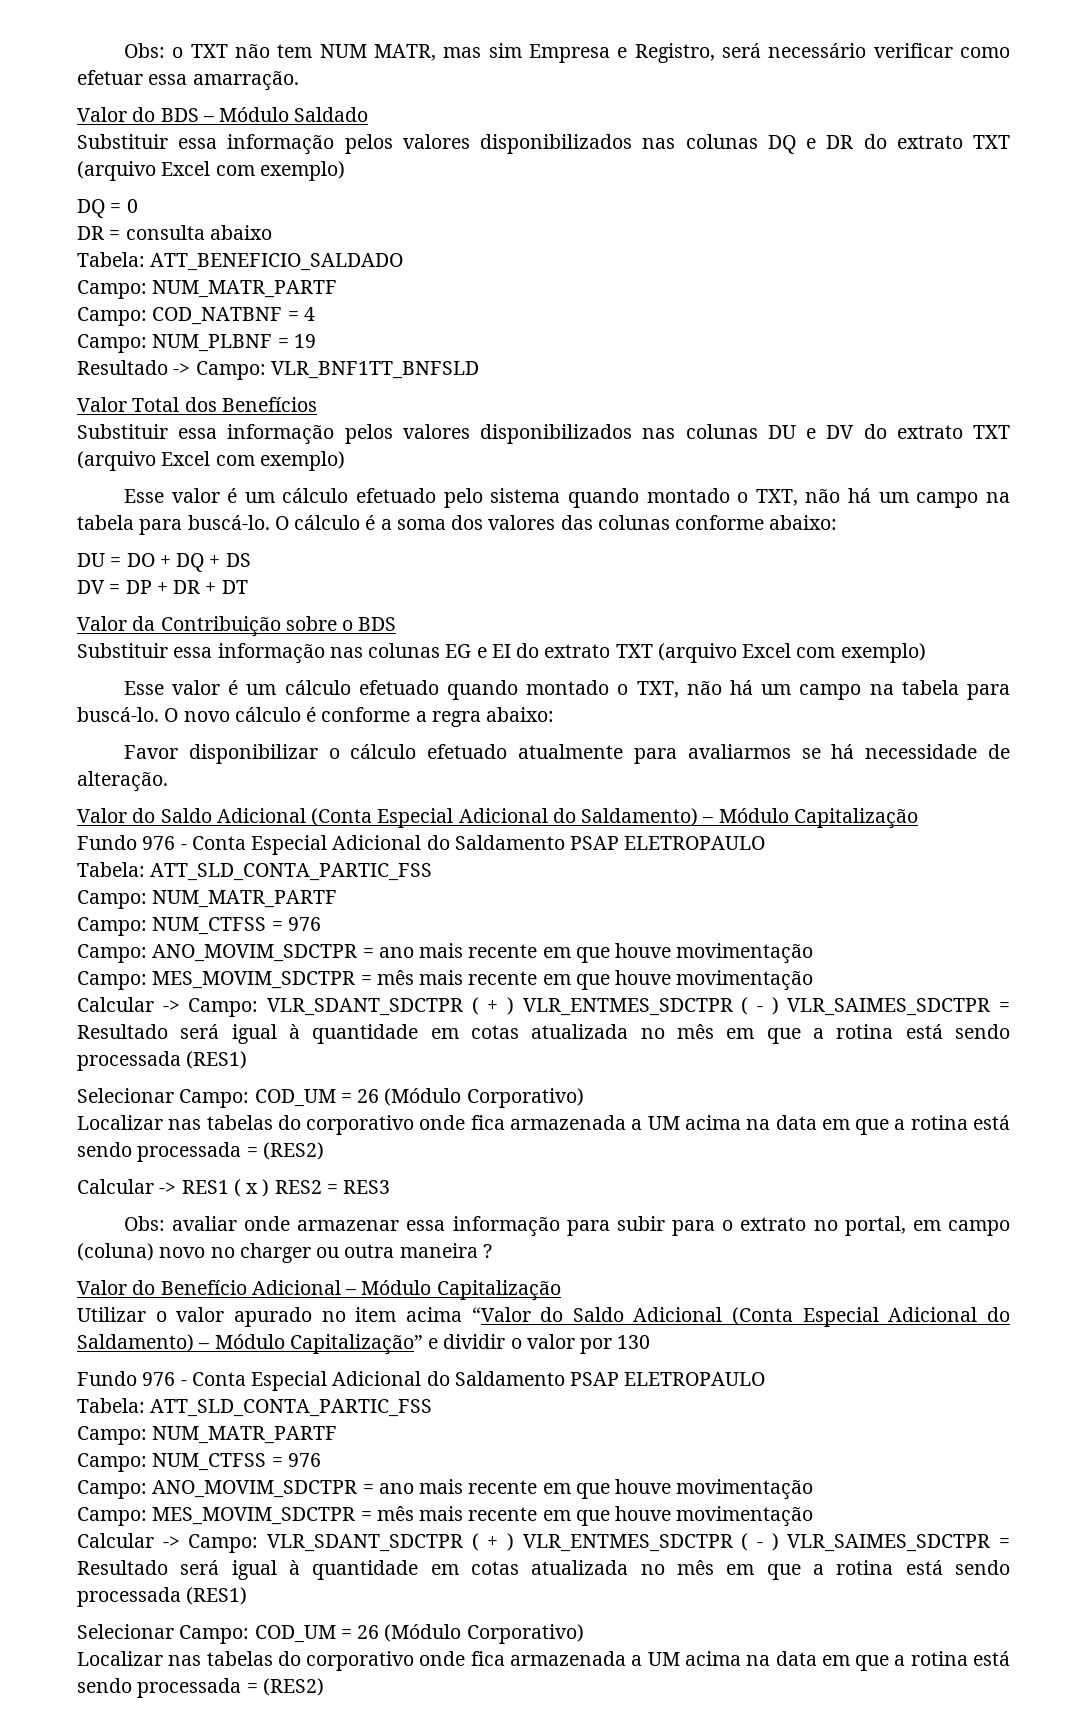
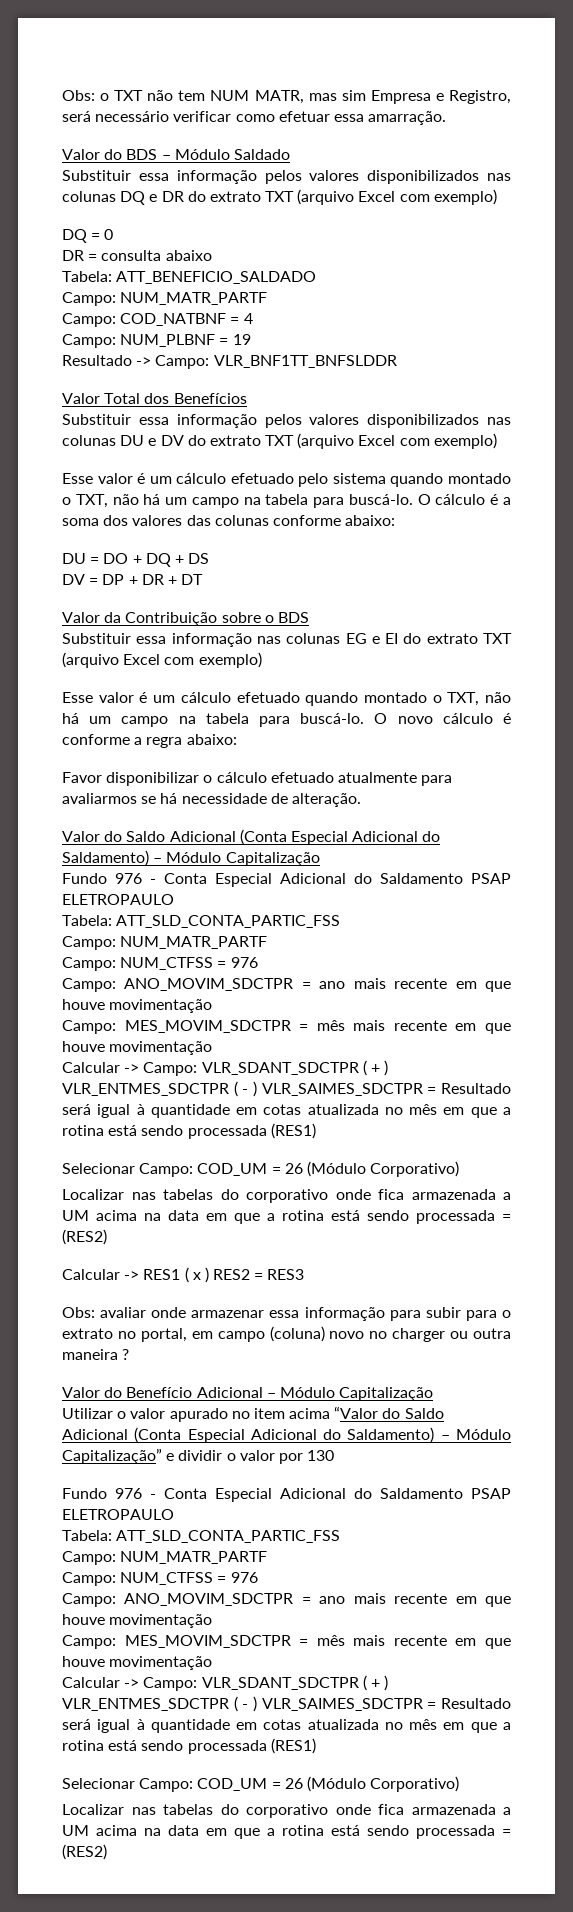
- Resultado -> Campo: VLR_BNF1TT_BNFSLD
+ Resultado -> Campo: VLR_BNF1TT_BNFSLDDR

